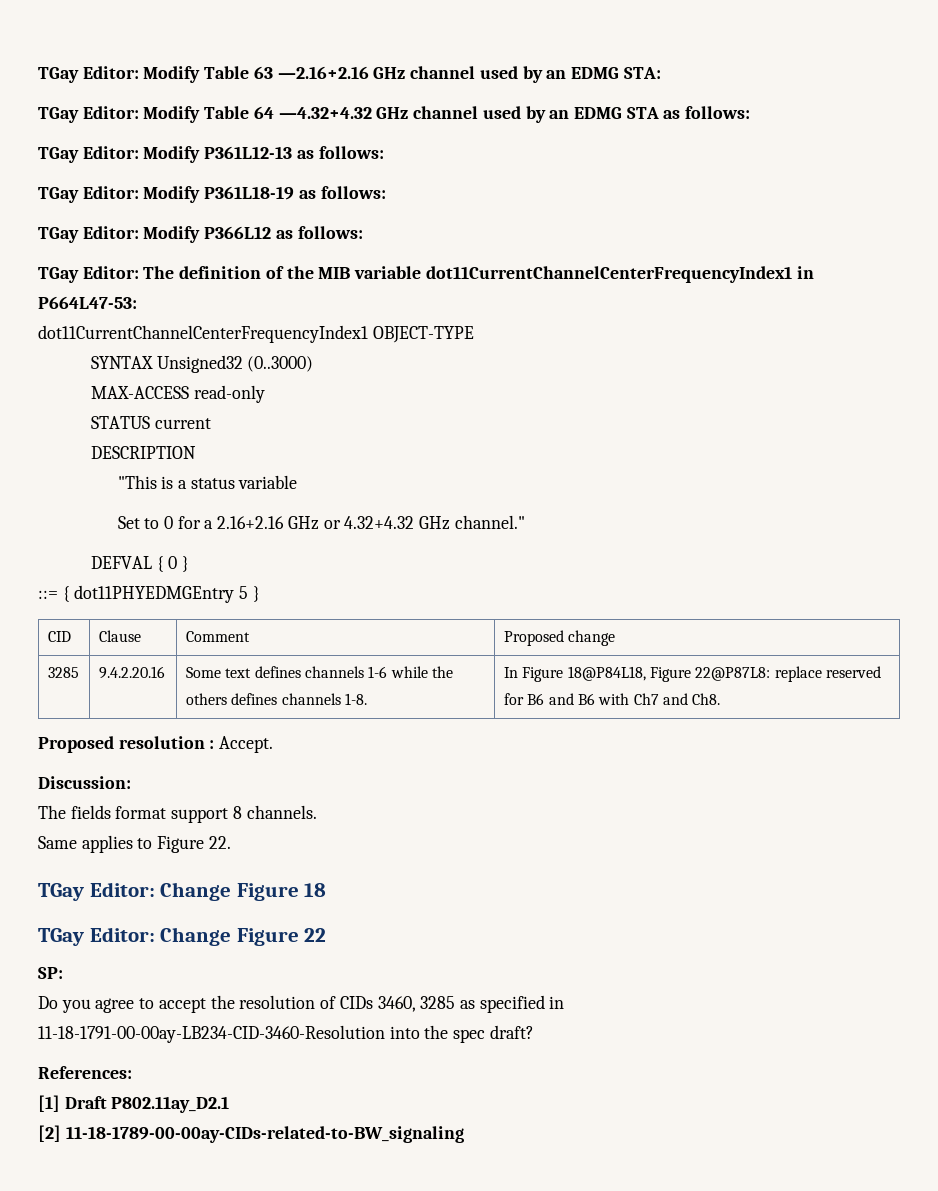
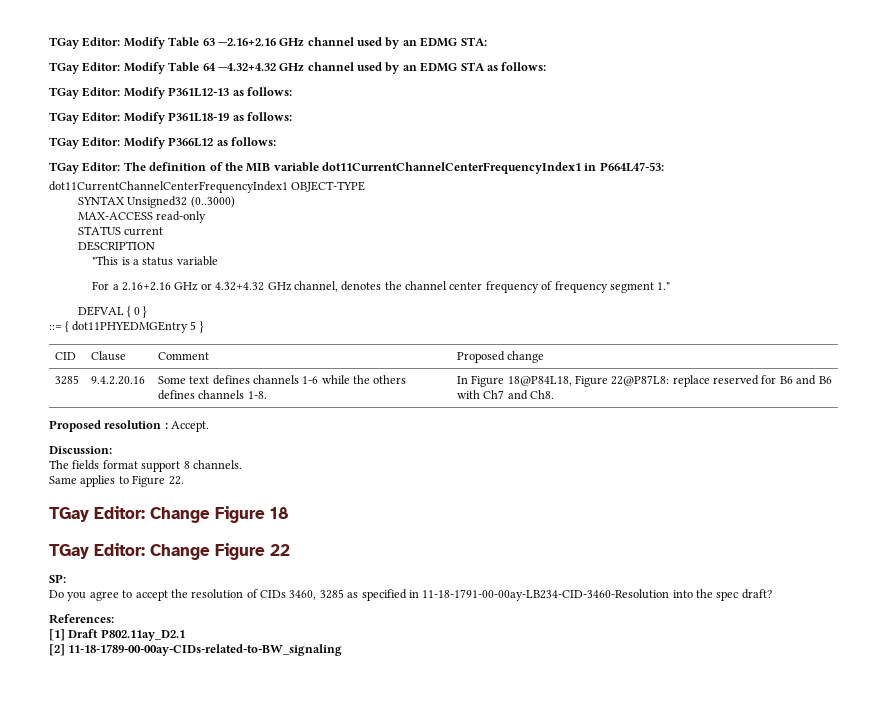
- Set to 0 for a 2.16+2.16 GHz or 4.32+4.32 GHz channel."
+ For a 2.16+2.16 GHz or 4.32+4.32 GHz channel, denotes the channel center frequency of frequency segment 1."

